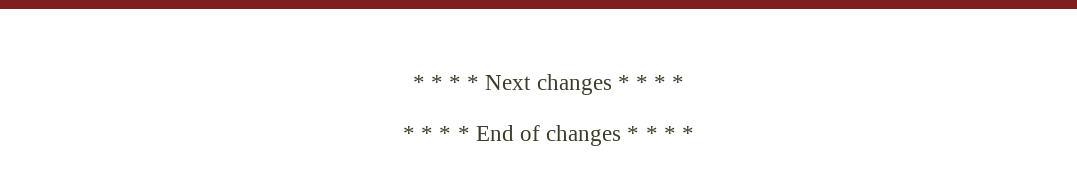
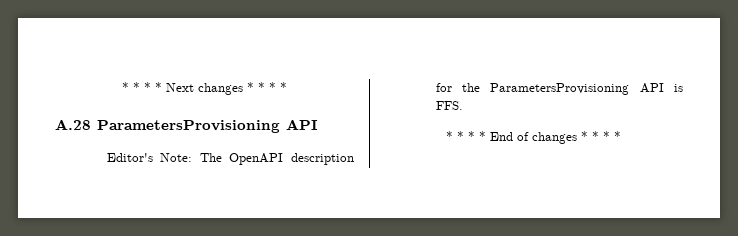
+ A.28 ParametersProvisioning API
+ Editor's Note: The OpenAPI description for the ParametersProvisioning API is FFS.

